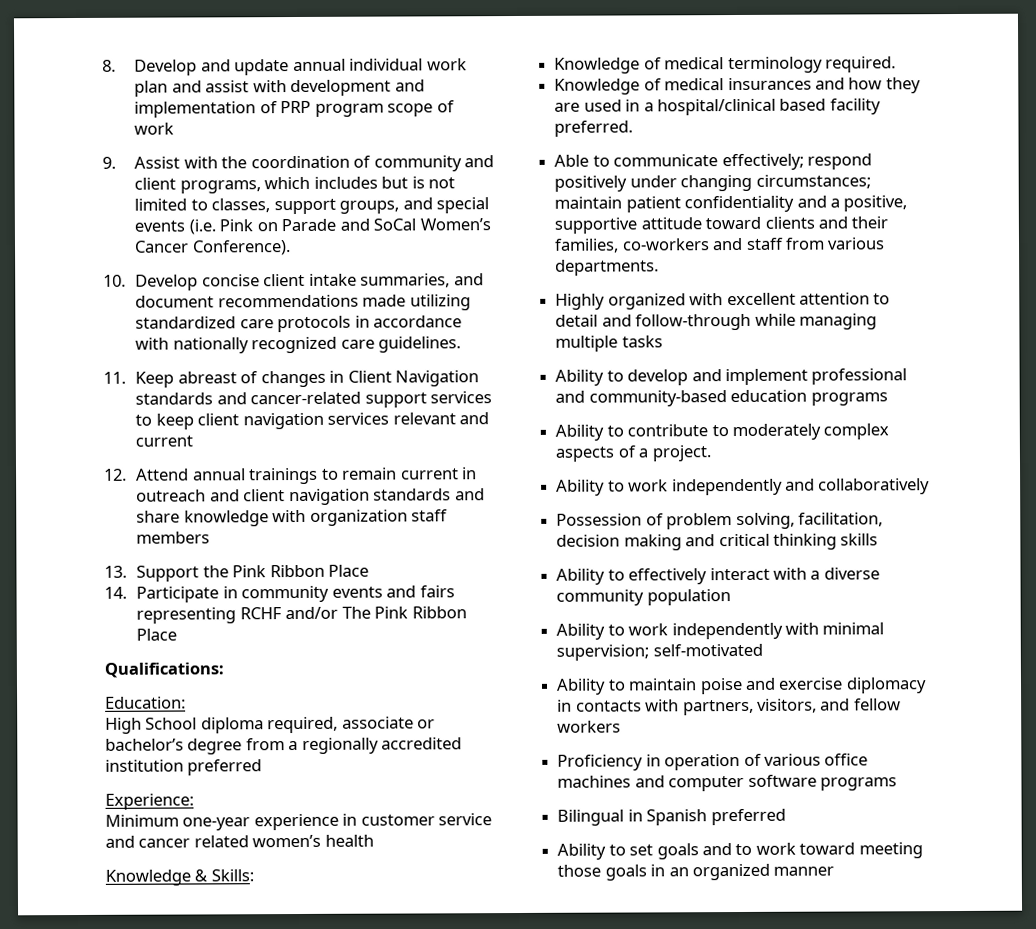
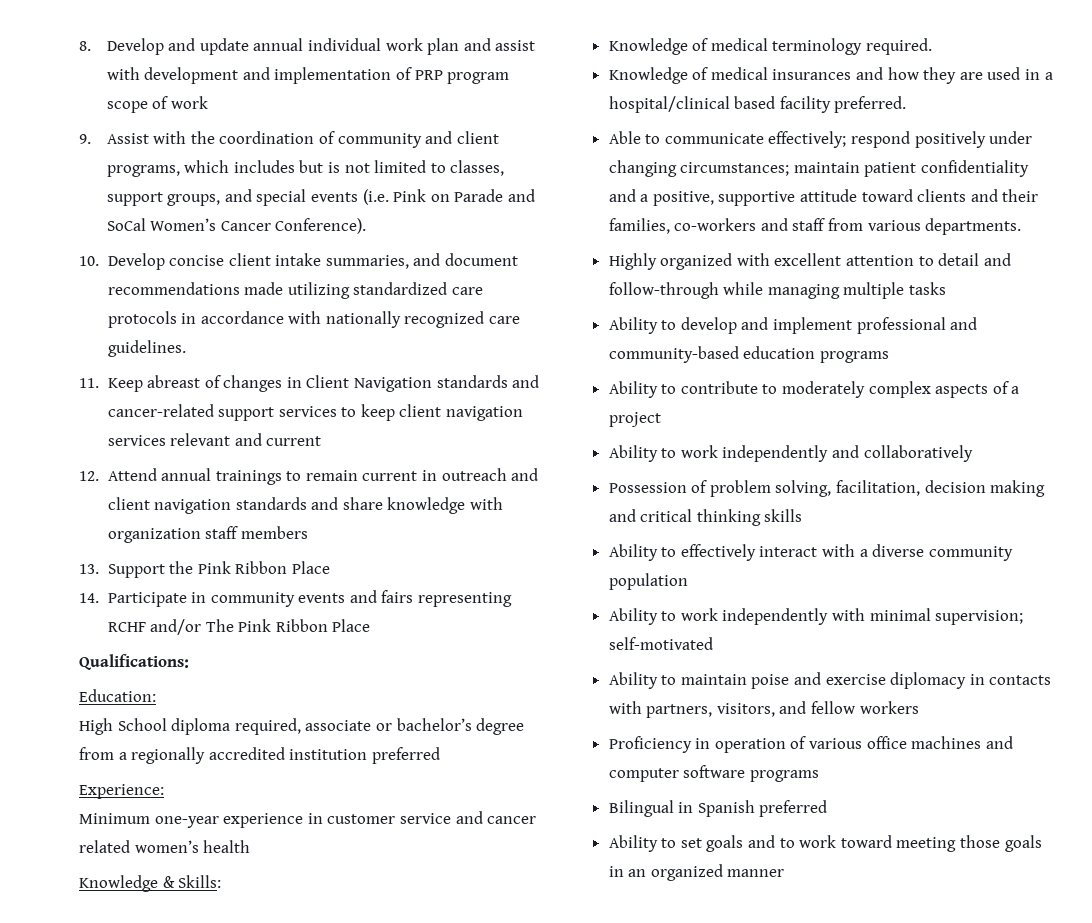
- Ability to contribute to moderately complex aspects of a project.
+ Ability to contribute to moderately complex aspects of a project

